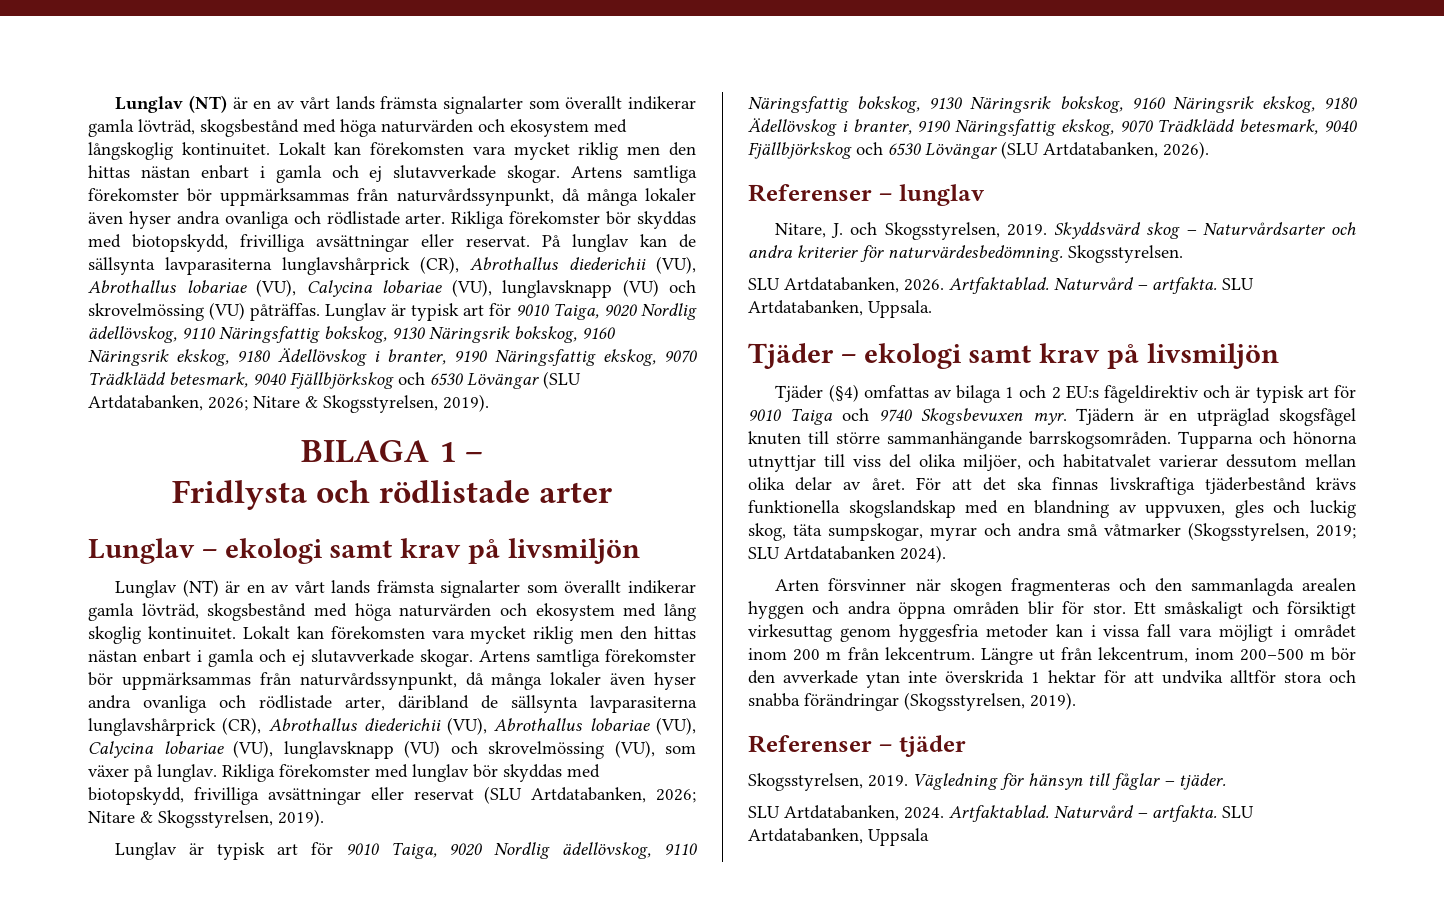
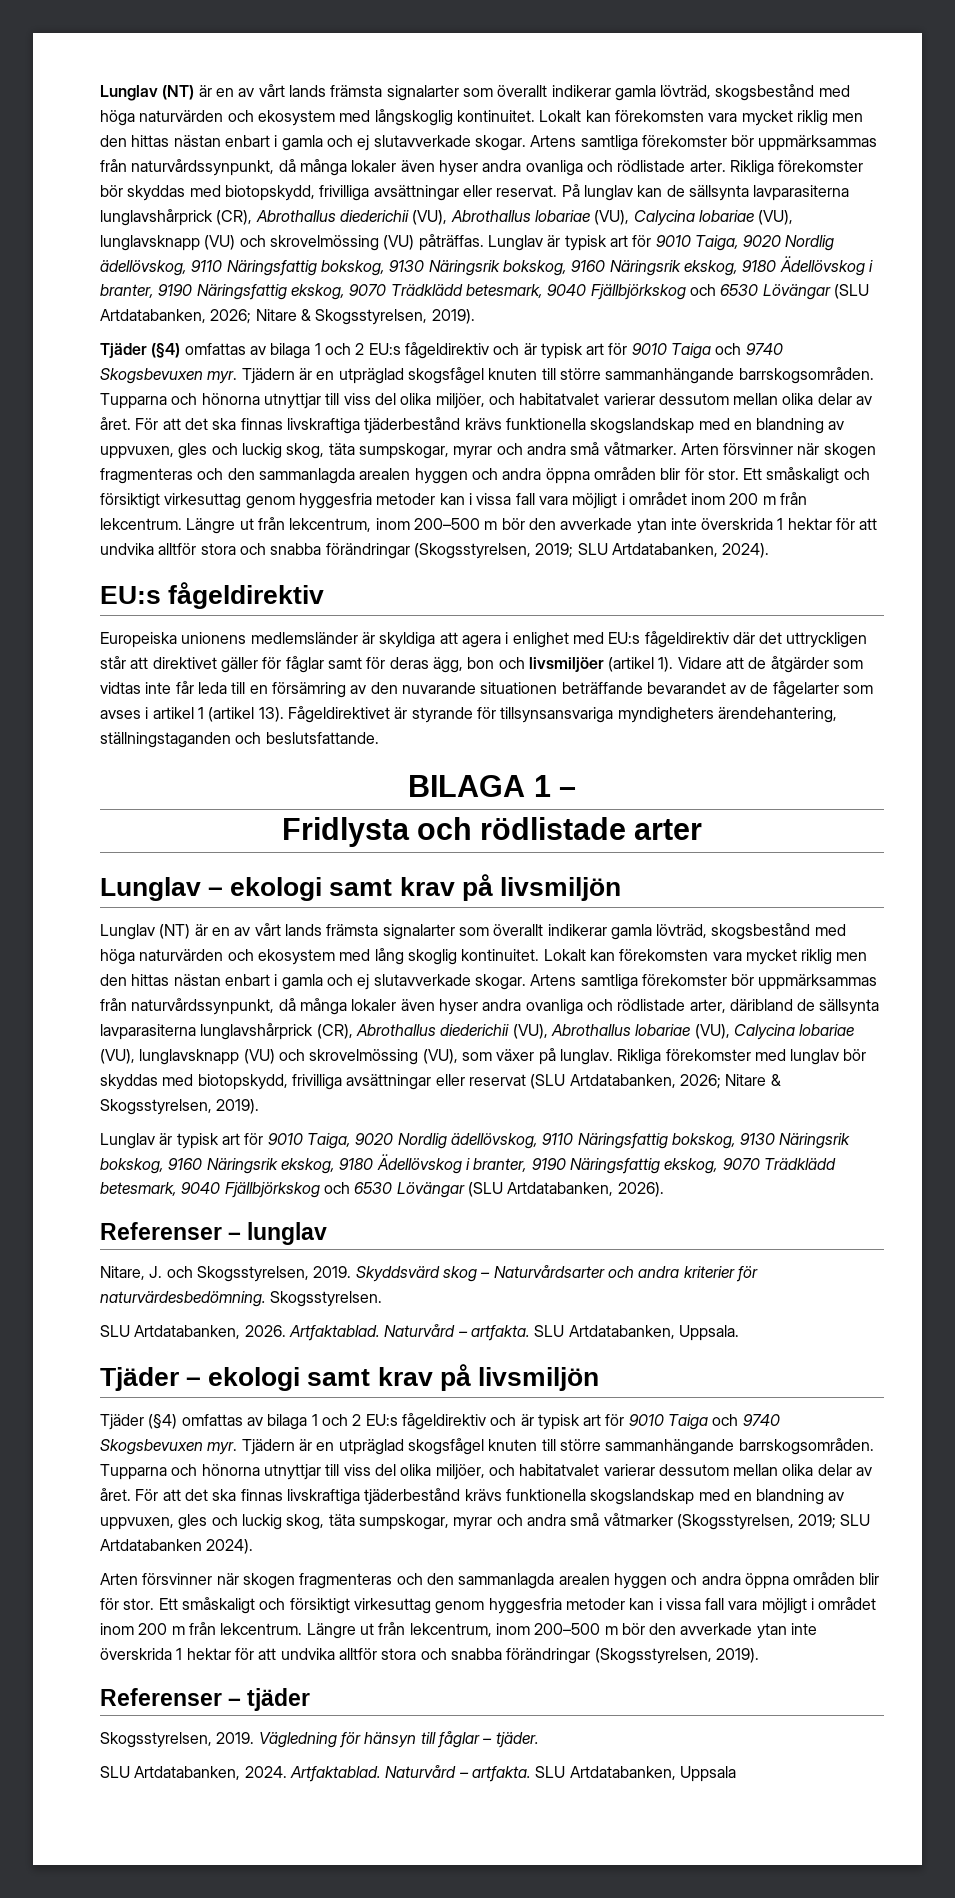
+ Tjäder (§4) omfattas av bilaga 1 och 2 EU:s fågeldirektiv och är typisk art för 9010 Taiga och 9740 Skogsbevuxen myr. Tjädern är en utpräglad skogsfågel knuten till större sammanhängande barrskogsområden. Tupparna och hönorna utnyttjar till viss del olika miljöer, och habitatvalet varierar dessutom mellan olika delar av året. För att det ska finnas livskraftiga tjäderbestånd krävs funktionella skogslandskap med en blandning av uppvuxen, gles och luckig skog, täta sumpskogar, myrar och andra små våtmarker. Arten försvinner när skogen fragmenteras och den sammanlagda arealen hyggen och andra öppna områden blir för stor. Ett småskaligt och försiktigt virkesuttag genom hyggesfria metoder kan i vissa fall vara möjligt i området inom 200 m från lekcentrum. Längre ut från lekcentrum, inom 200–500 m bör den avverkade ytan inte överskrida 1 hektar för att undvika alltför stora och snabba förändringar (Skogsstyrelsen, 2019; SLU Artdatabanken, 2024).
+ EU:s fågeldirektiv
+ Europeiska unionens medlemsländer är skyldiga att agera i enlighet med EU:s fågeldirektiv där det uttryckligen står att direktivet gäller för fåglar samt för deras ägg, bon och livsmiljöer (artikel 1). Vidare att de åtgärder som vidtas inte får leda till en försämring av den nuvarande situationen beträffande bevarandet av de fågelarter som avses i artikel 1 (artikel 13). Fågeldirektivet är styrande för tillsynsansvariga myndigheters ärendehantering, ställningstaganden och beslutsfattande.

